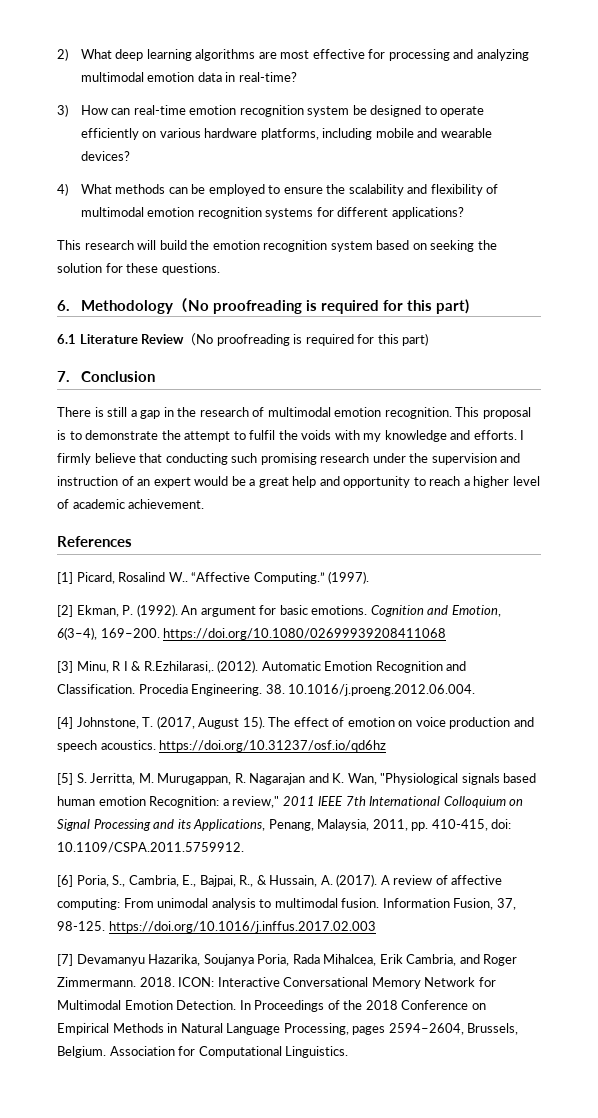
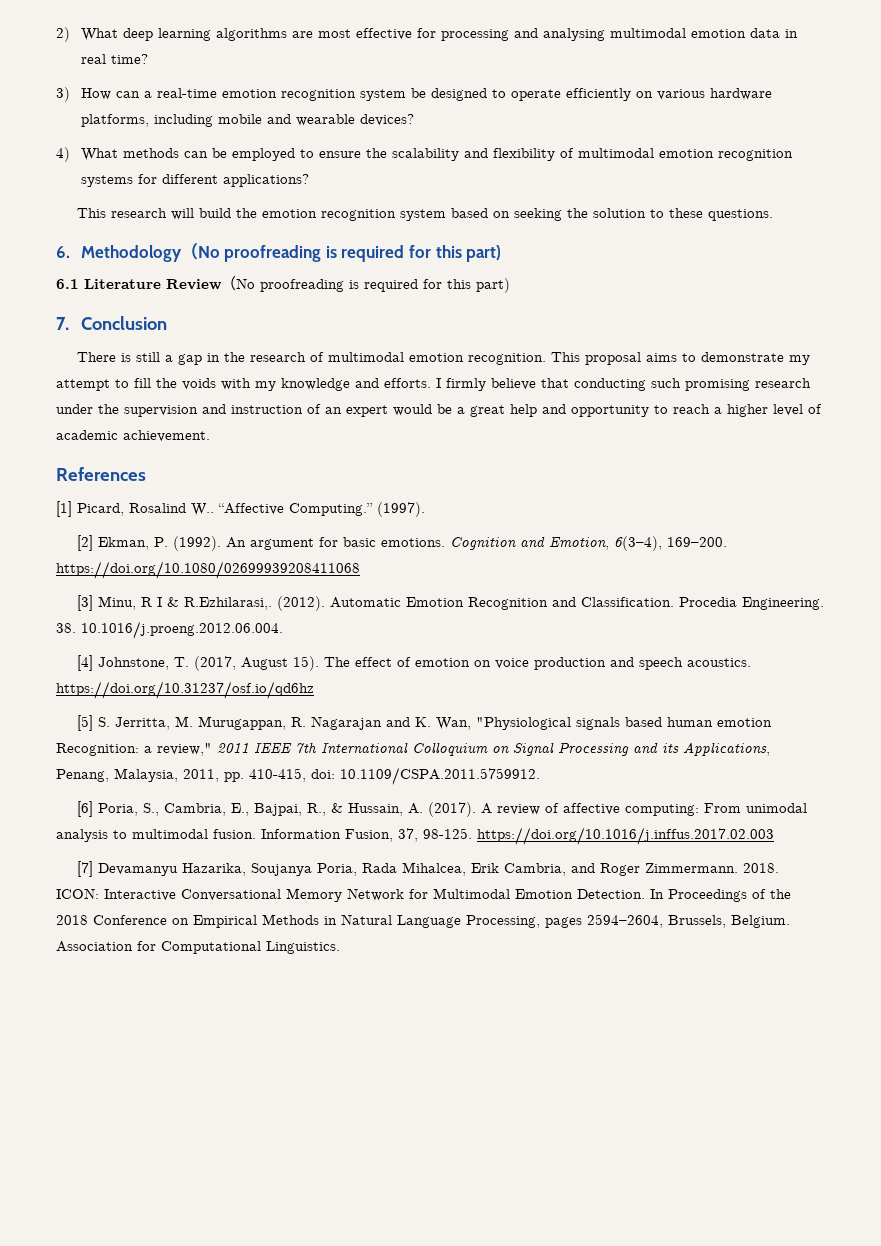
- 2) What deep learning algorithms are most effective for processing and analyzing multimodal emotion data in real-time?
+ 2) What deep learning algorithms are most effective for processing and analysing multimodal emotion data in real time?
- 3) How can real-time emotion recognition system be designed to operate efficiently on various hardware platforms, including mobile and wearable devices?
+ 3) How can a real-time emotion recognition system be designed to operate efficiently on various hardware platforms, including mobile and wearable devices?
- This research will build the emotion recognition system based on seeking the solution for these questions.
+ This research will build the emotion recognition system based on seeking the solution to these questions.
- This proposal is to demonstrate the attempt to fulfil the voids with my knowledge and efforts.
+ This proposal aims to demonstrate my attempt to fill the voids with my knowledge and efforts.

